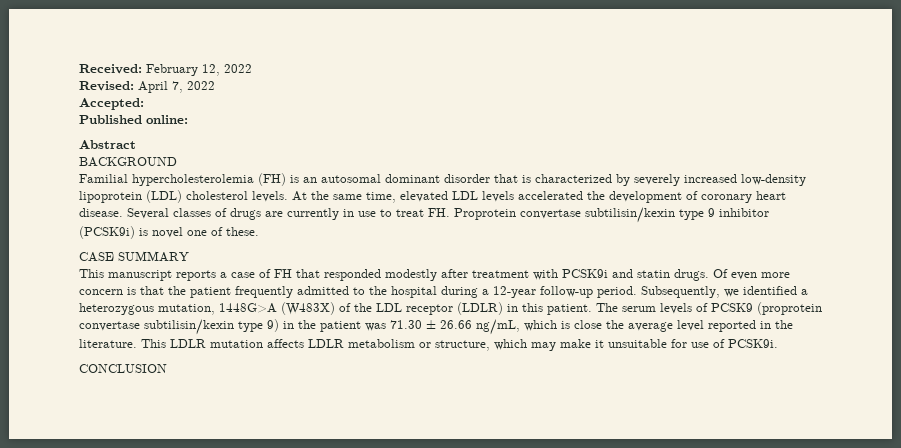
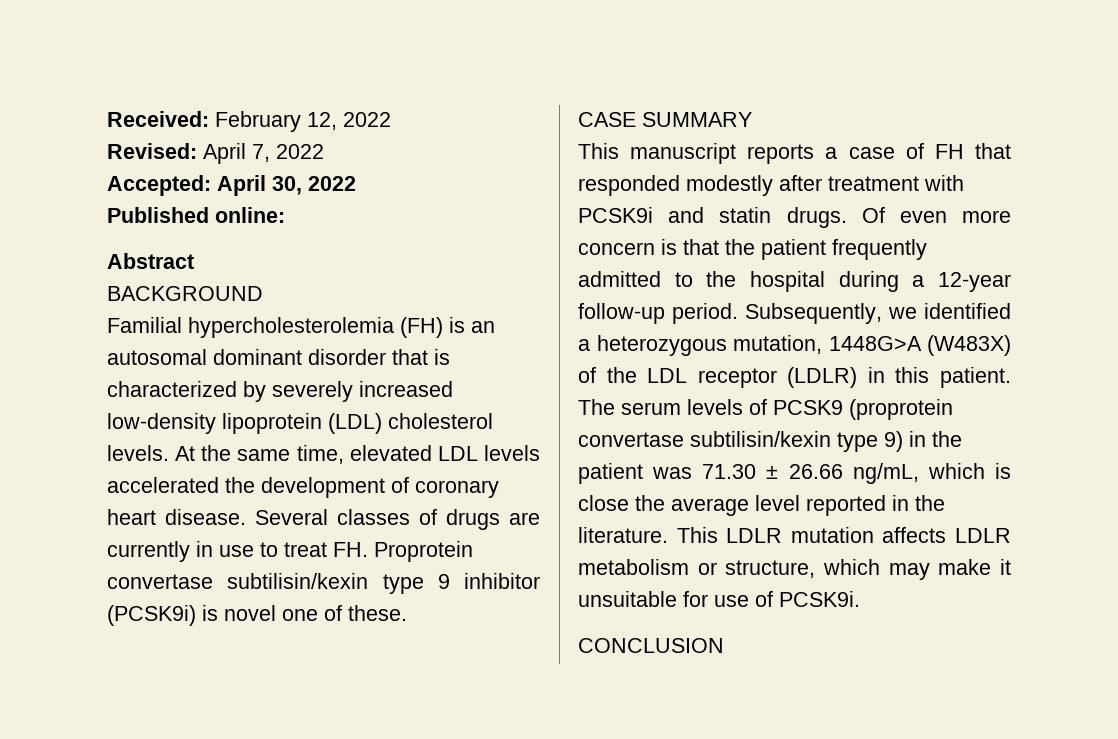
- Accepted:
+ Accepted: April 30, 2022

